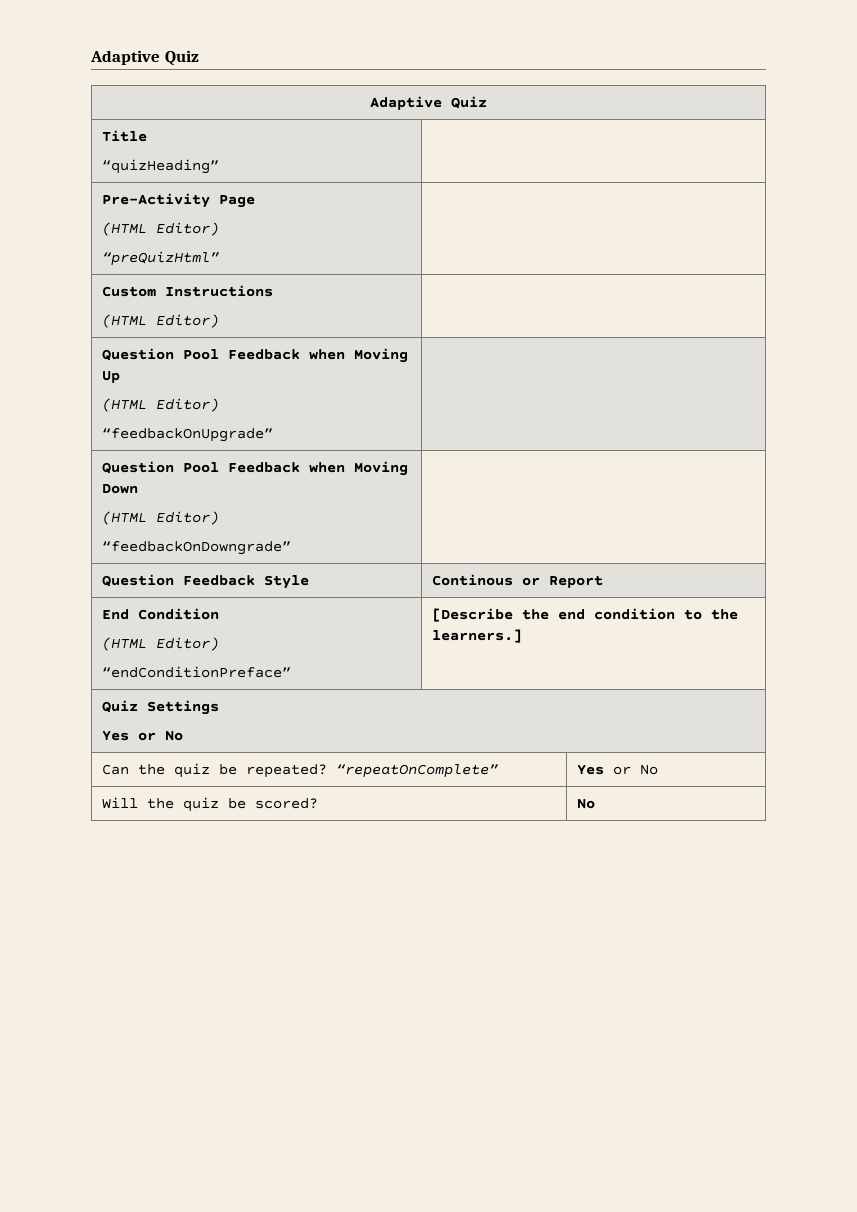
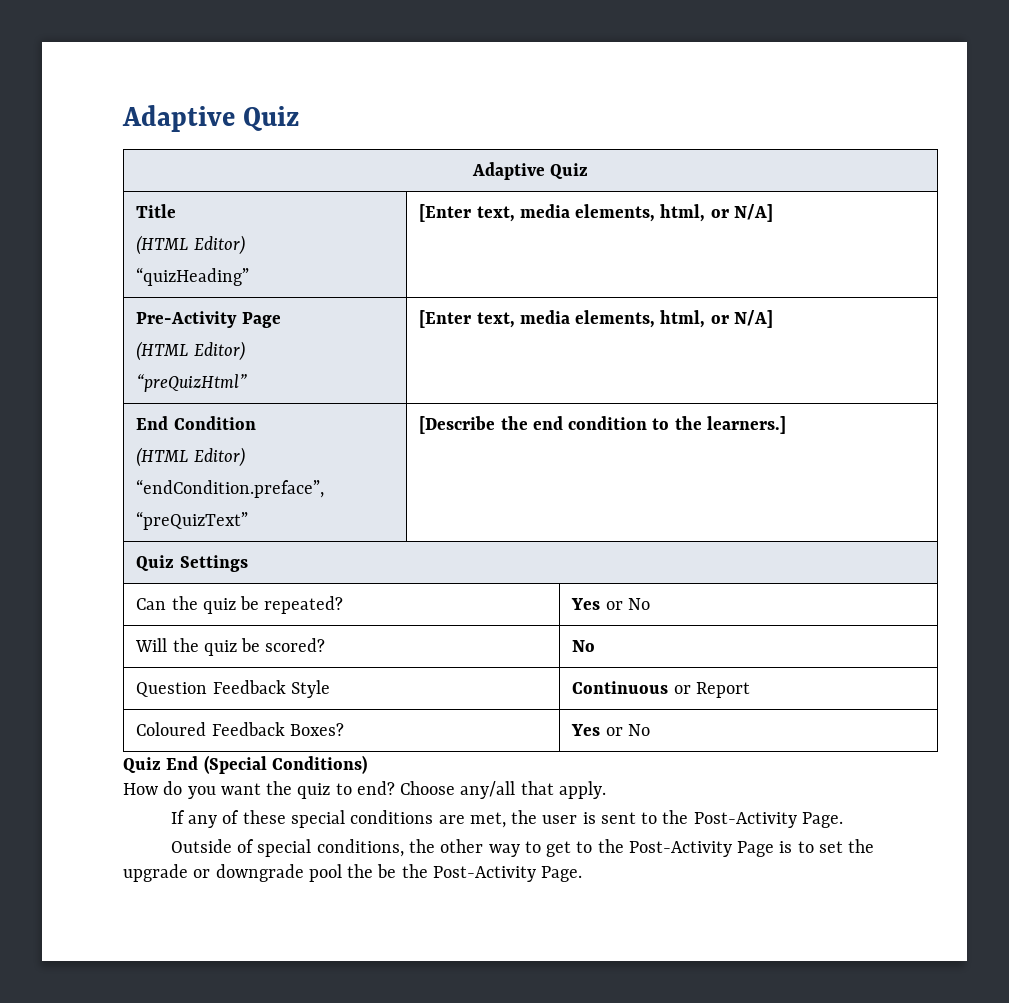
  Title
- “quizHeading” |
+ (HTML Editor)
+ “quizHeading” | [Enter text, media elements, html, or N/A]
  Pre-Activity Page
  (HTML Editor)
- “preQuizHtml” |
- Custom Instructions
- (HTML Editor) |
- Question Pool Feedback when Moving Up
- (HTML Editor)
- “feedbackOnUpgrade” |
- Question Pool Feedback when Moving Down
- (HTML Editor)
- “feedbackOnDowngrade” |
- Question Feedback Style | Continous or Report
+ “preQuizHtml” | [Enter text, media elements, html, or N/A]
  End Condition
  (HTML Editor)
- “endConditionPreface” | [Describe the end condition to the learners.]
+ “endCondition.preface”,
+ “preQuizText” | [Describe the end condition to the learners.]
  Quiz Settings
- Yes or No
- Can the quiz be repeated? “repeatOnComplete” | Yes or No
+ Can the quiz be repeated? | Yes or No
+ Question Feedback Style | Continuous or Report
+ Coloured Feedback Boxes? | Yes or No
+ Quiz End (Special Conditions)
+ How do you want the quiz to end? Choose any/all that apply.
+ If any of these special conditions are met, the user is sent to the Post-Activity Page.
+ Outside of special conditions, the other way to get to the Post-Activity Page is to set the upgrade or downgrade pool the be the Post-Activity Page.

